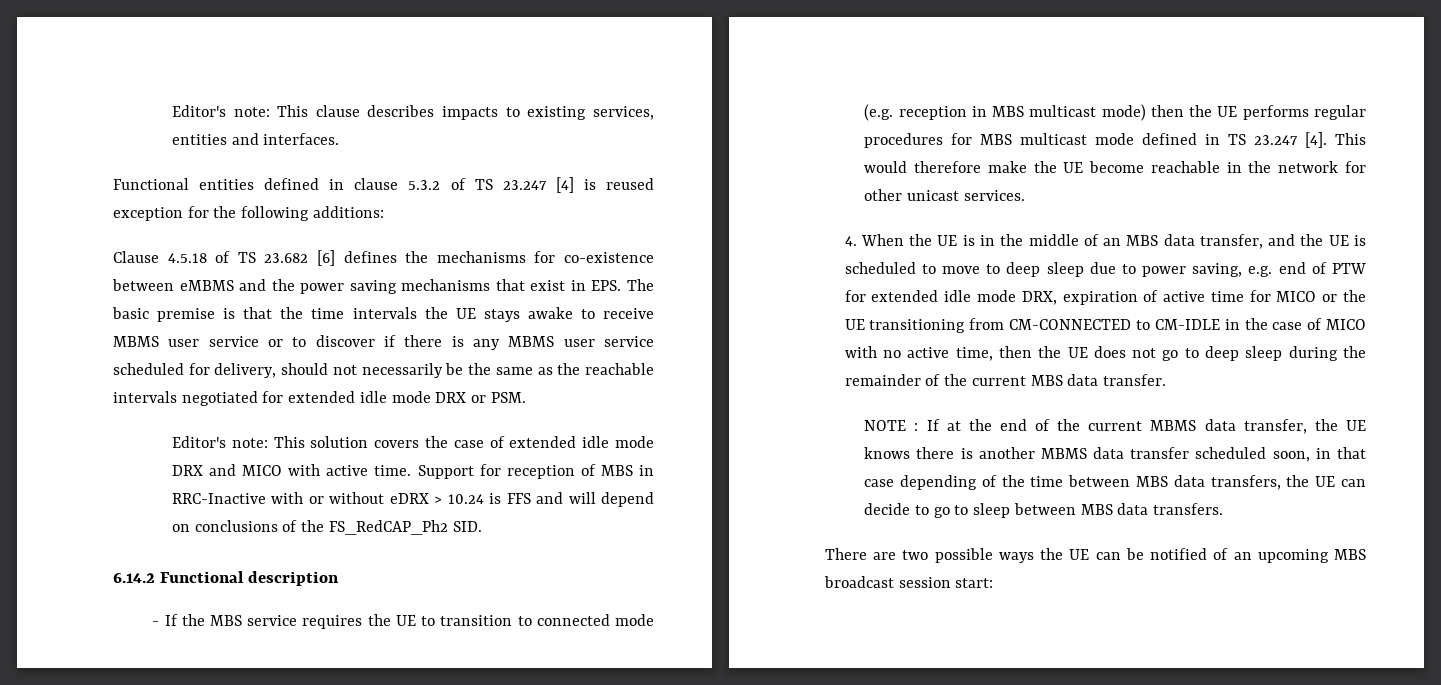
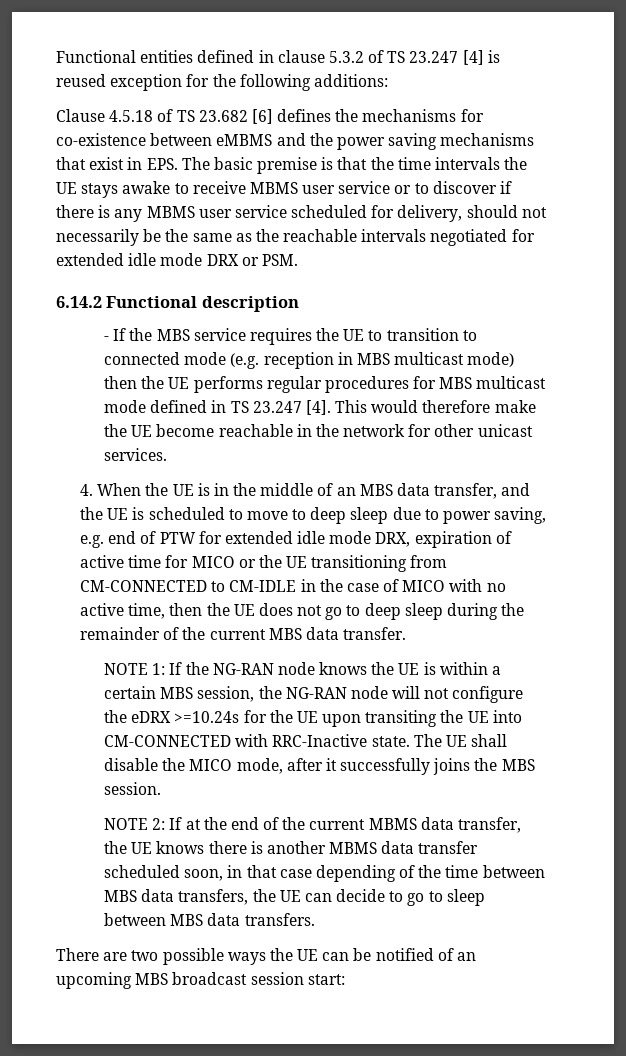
- Editor's note: This clause describes impacts to existing services, entities and interfaces.
- Editor's note: This solution covers the case of extended idle mode DRX and MICO with active time. Support for reception of MBS in RRC-Inactive with or without eDRX > 10.24 is FFS and will depend on conclusions of the FS_RedCAP_Ph2 SID.
- NOTE : If at the end of the current MBMS data transfer, the UE knows there is another MBMS data transfer scheduled soon, in that case depending of the time between MBS data transfers, the UE can decide to go to sleep between MBS data transfers.
+ NOTE 1: If the NG-RAN node knows the UE is within a certain MBS session, the NG-RAN node will not configure the eDRX >=10.24s for the UE upon transiting the UE into CM-CONNECTED with RRC-Inactive state. The UE shall disable the MICO mode, after it successfully joins the MBS session.
+ NOTE 2: If at the end of the current MBMS data transfer, the UE knows there is another MBMS data transfer scheduled soon, in that case depending of the time between MBS data transfers, the UE can decide to go to sleep between MBS data transfers.

